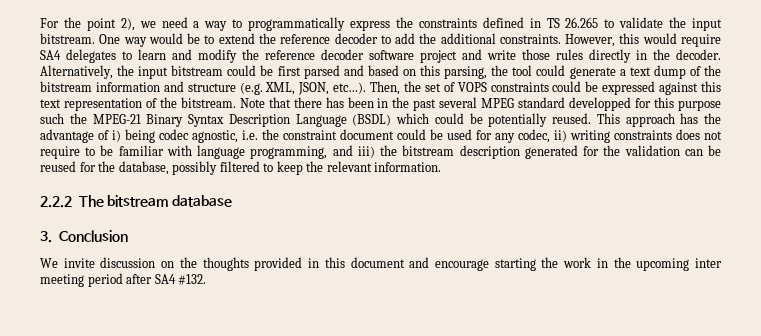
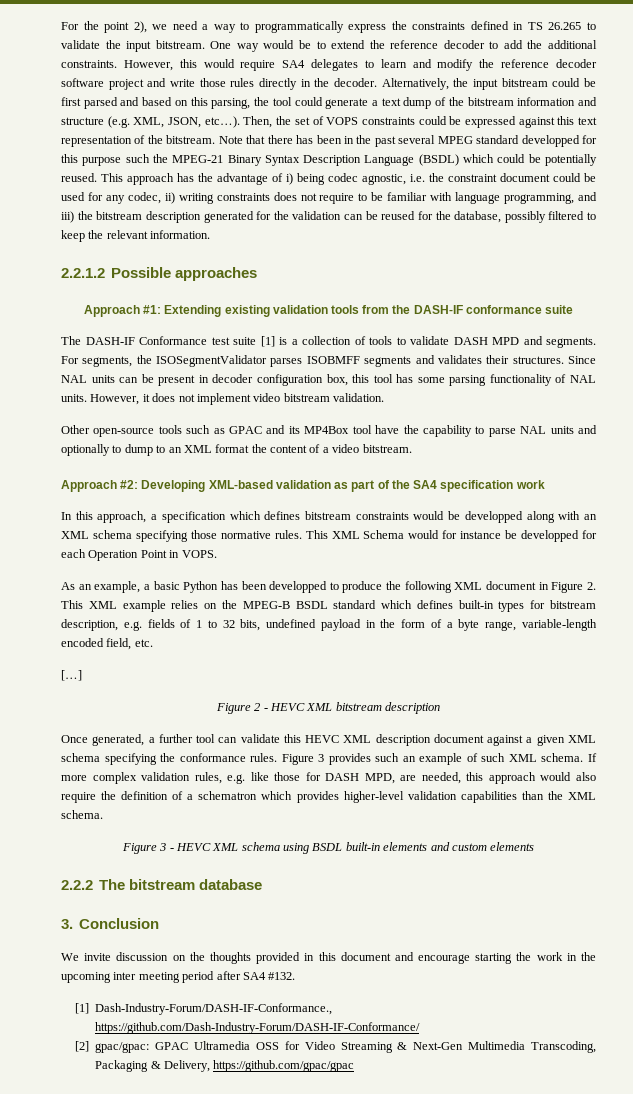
+ 2.2.1.2 Possible approaches
+ Approach #1: Extending existing validation tools from the DASH-IF conformance suite
+ The DASH-IF Conformance test suite [1] is a collection of tools to validate DASH MPD and segments. For segments, the ISOSegmentValidator parses ISOBMFF segments and validates their structures. Since NAL units can be present in decoder configuration box, this tool has some parsing functionality of NAL units. However, it does not implement video bitstream validation.
+ Other open-source tools such as GPAC and its MP4Box tool have the capability to parse NAL units and optionally to dump to an XML format the content of a video bitstream.
+ Approach #2: Developing XML-based validation as part of the SA4 specification work
+ In this approach, a specification which defines bitstream constraints would be developped along with an XML schema specifying those normative rules. This XML Schema would for instance be developped for each Operation Point in VOPS.
+ As an example, a basic Python has been developped to produce the following XML document in Figure 2. This XML example relies on the MPEG-B BSDL standard which defines built-in types for bitstream description, e.g. fields of 1 to 32 bits, undefined payload in the form of a byte range, variable-length encoded field, etc.
+ […]
+ Figure 2 - HEVC XML bitstream description
+ Once generated, a further tool can validate this HEVC XML description document against a given XML schema specifying the conformance rules. Figure 3 provides such an example of such XML schema. If more complex validation rules, e.g. like those for DASH MPD, are needed, this approach would also require the definition of a schematron which provides higher-level validation capabilities than the XML schema.
+ Figure 3 - HEVC XML schema using BSDL built-in elements and custom elements
+ [1] Dash-Industry-Forum/DASH-IF-Conformance., https://github.com/Dash-Industry-Forum/DASH-IF-Conformance/
+ [2] gpac/gpac: GPAC Ultramedia OSS for Video Streaming & Next-Gen Multimedia Transcoding, Packaging & Delivery, https://github.com/gpac/gpac

